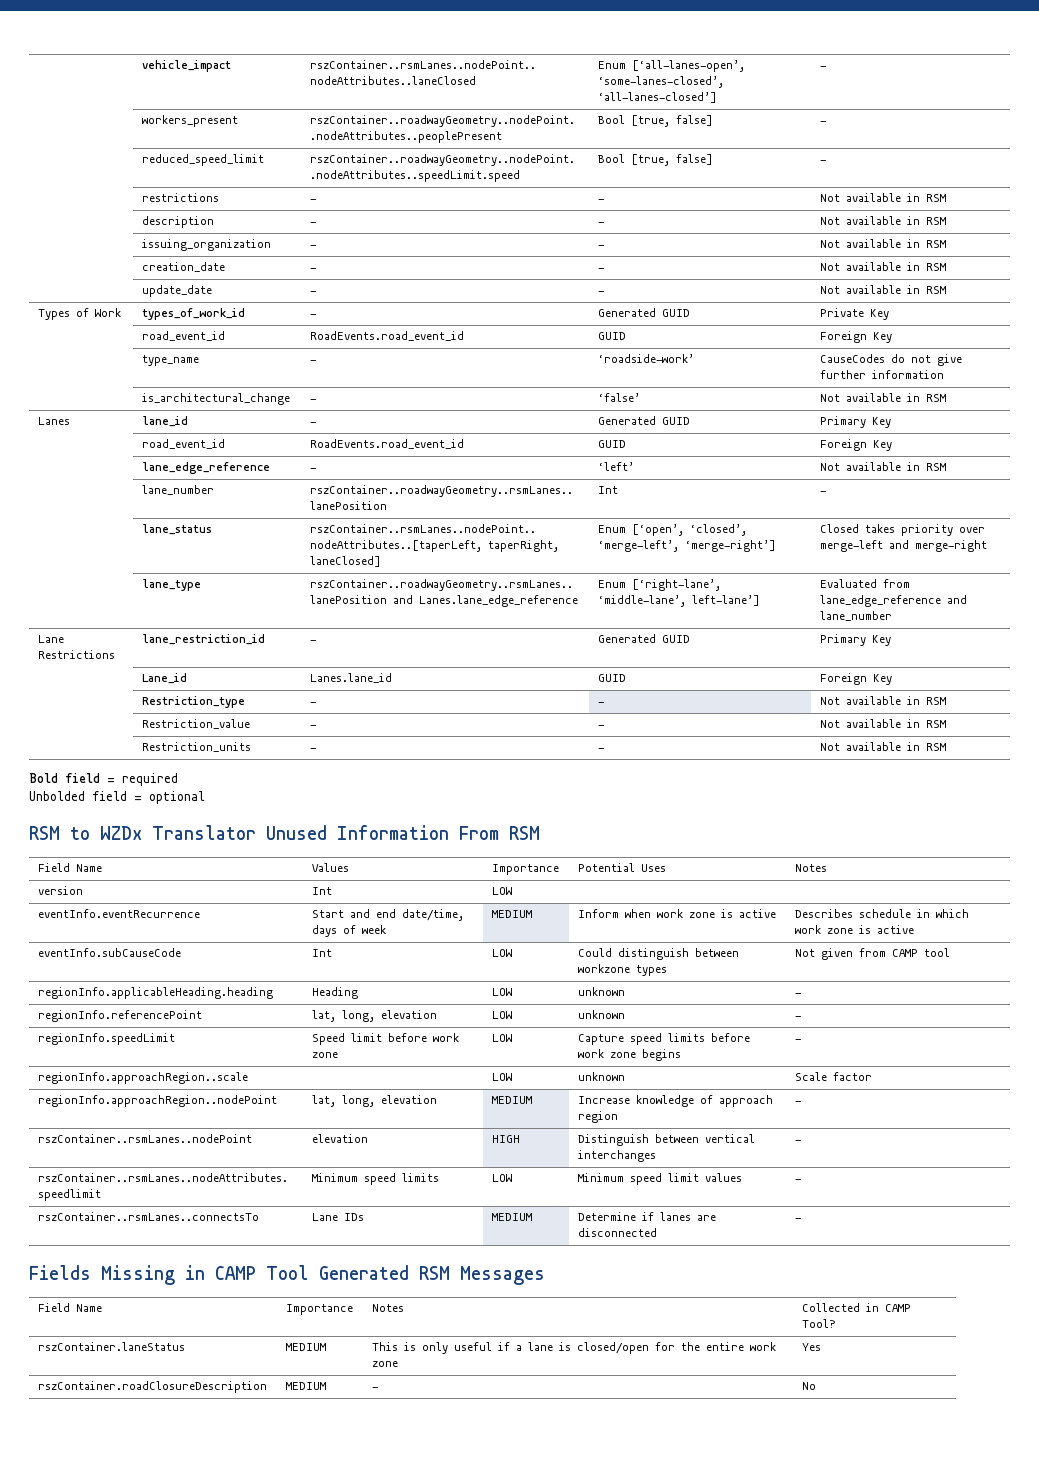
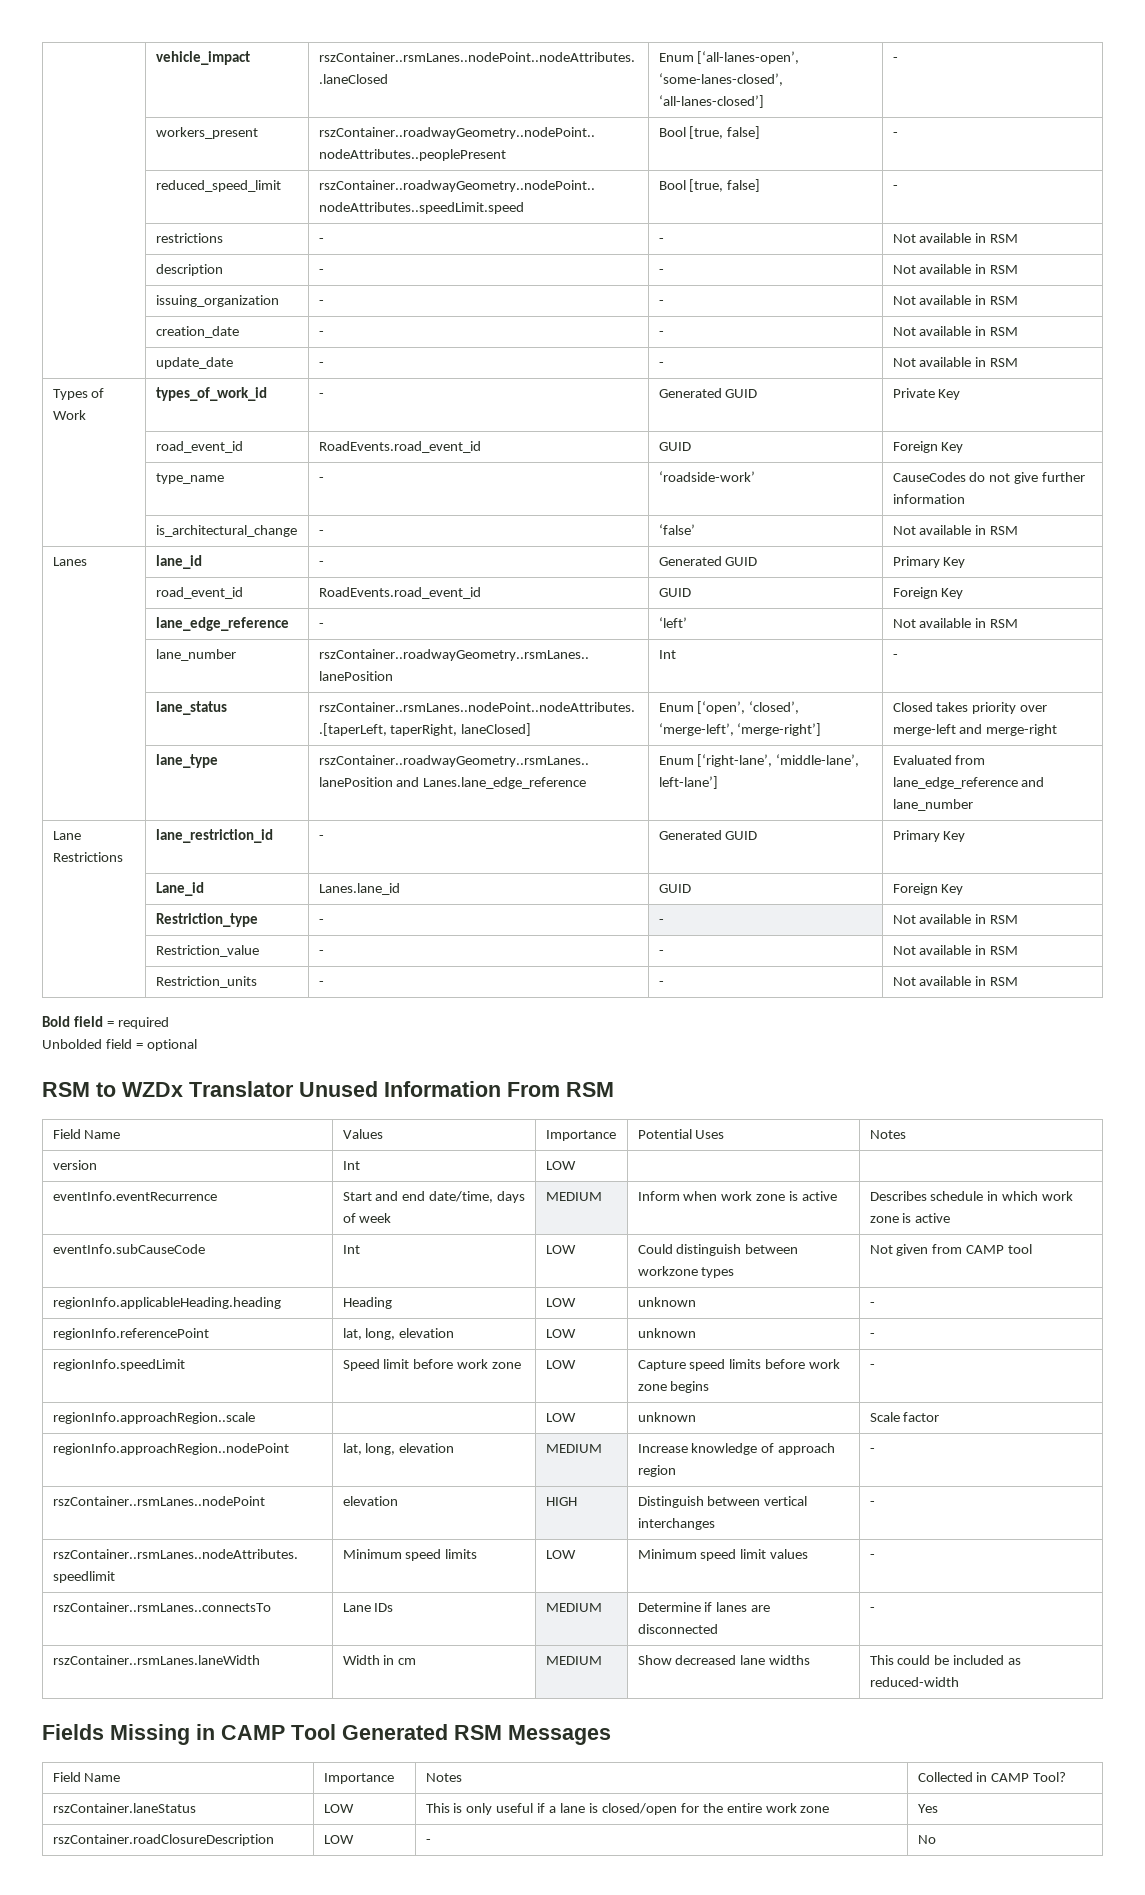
+ rszContainer..rsmLanes.laneWidth | Width in cm | MEDIUM | Show decreased lane widths | This could be included as reduced-width
- rszContainer.laneStatus | MEDIUM | This is only useful if a lane is closed/open for the entire work zone | Yes
+ rszContainer.laneStatus | LOW | This is only useful if a lane is closed/open for the entire work zone | Yes
- rszContainer.roadClosureDescription | MEDIUM | - | No
+ rszContainer.roadClosureDescription | LOW | - | No

